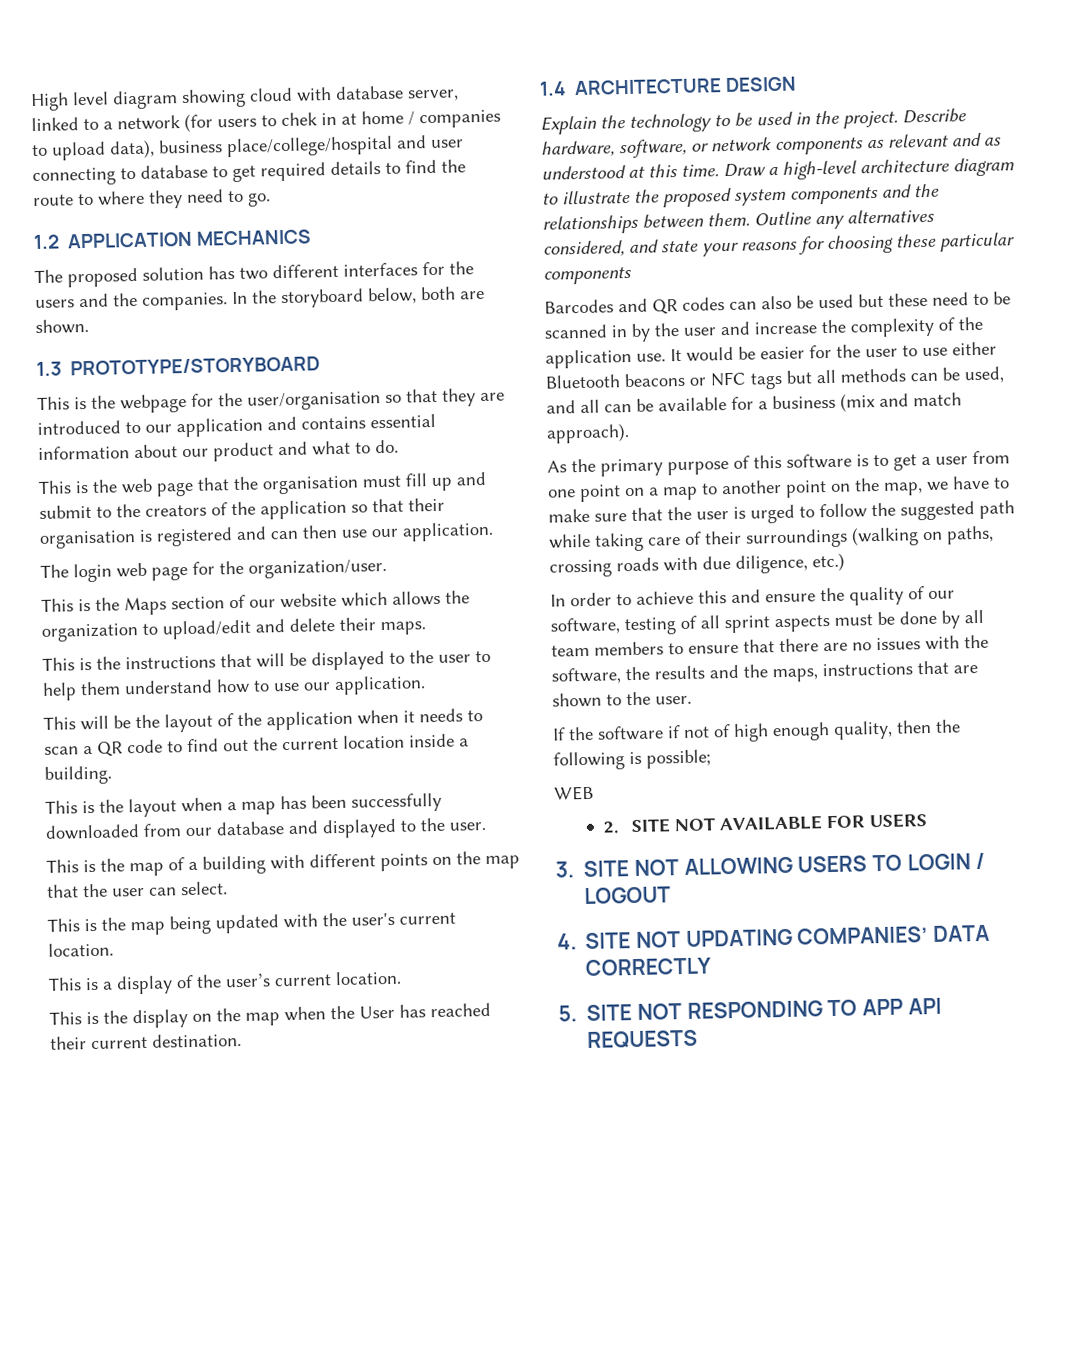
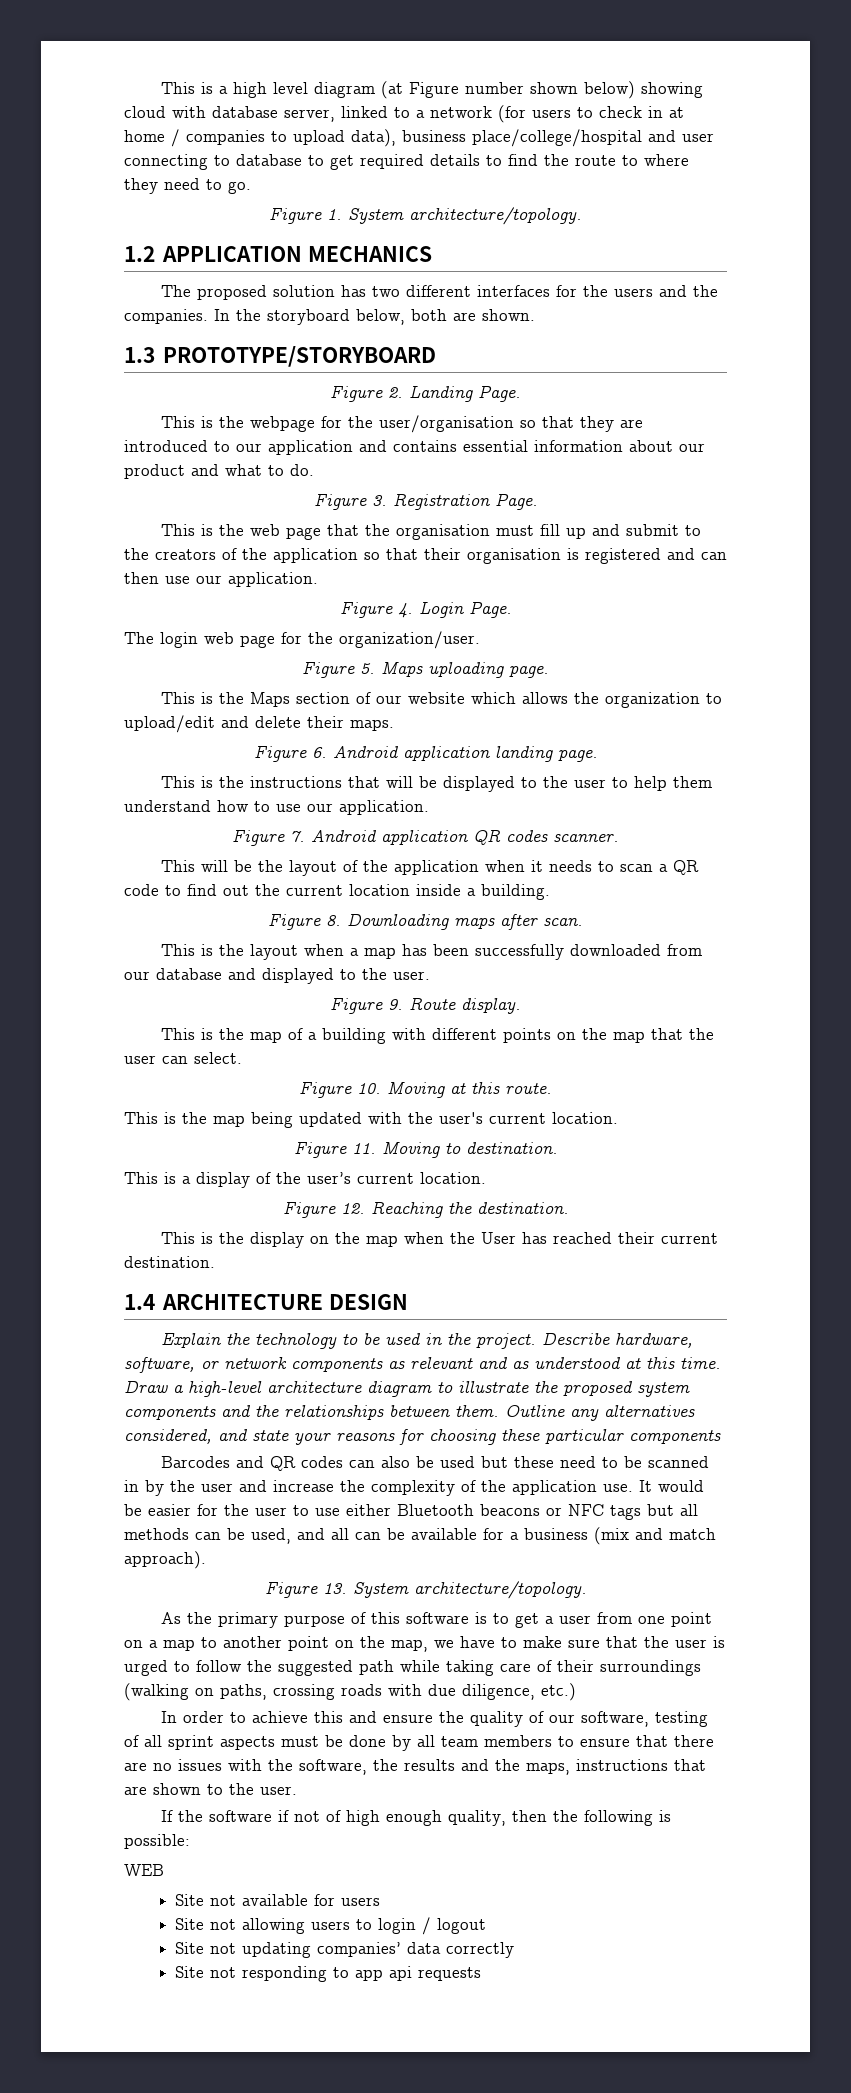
- High level diagram showing cloud with database server, linked to a network (for users to chek in at home / companies to upload data), business place/college/hospital and user connecting to database to get required details to find the route to where they need to go.
+ This is a high level diagram (at Figure number shown below) showing cloud with database server, linked to a network (for users to check in at home / companies to upload data), business place/college/hospital and user connecting to database to get required details to find the route to where they need to go.
+ Figure 1. System architecture/topology.
+ Figure 2. Landing Page.
+ Figure 3. Registration Page.
+ Figure 4. Login Page.
+ Figure 5. Maps uploading page.
+ Figure 6. Android application landing page.
+ Figure 7. Android application QR codes scanner.
+ Figure 8. Downloading maps after scan.
+ Figure 9. Route display.
+ Figure 10. Moving at this route.
+ Figure 11. Moving to destination.
+ Figure 12. Reaching the destination.
+ Figure 13. System architecture/topology.
- If the software if not of high enough quality, then the following is possible;
+ If the software if not of high enough quality, then the following is possible:
- 2. SITE NOT AVAILABLE FOR USERS
- 3. SITE NOT ALLOWING USERS TO LOGIN / LOGOUT
- 4. SITE NOT UPDATING COMPANIES’ DATA CORRECTLY
- 5. SITE NOT RESPONDING TO APP API REQUESTS
+ Site not available for users
+ Site not allowing users to login / logout
+ Site not updating companies’ data correctly
+ Site not responding to app api requests

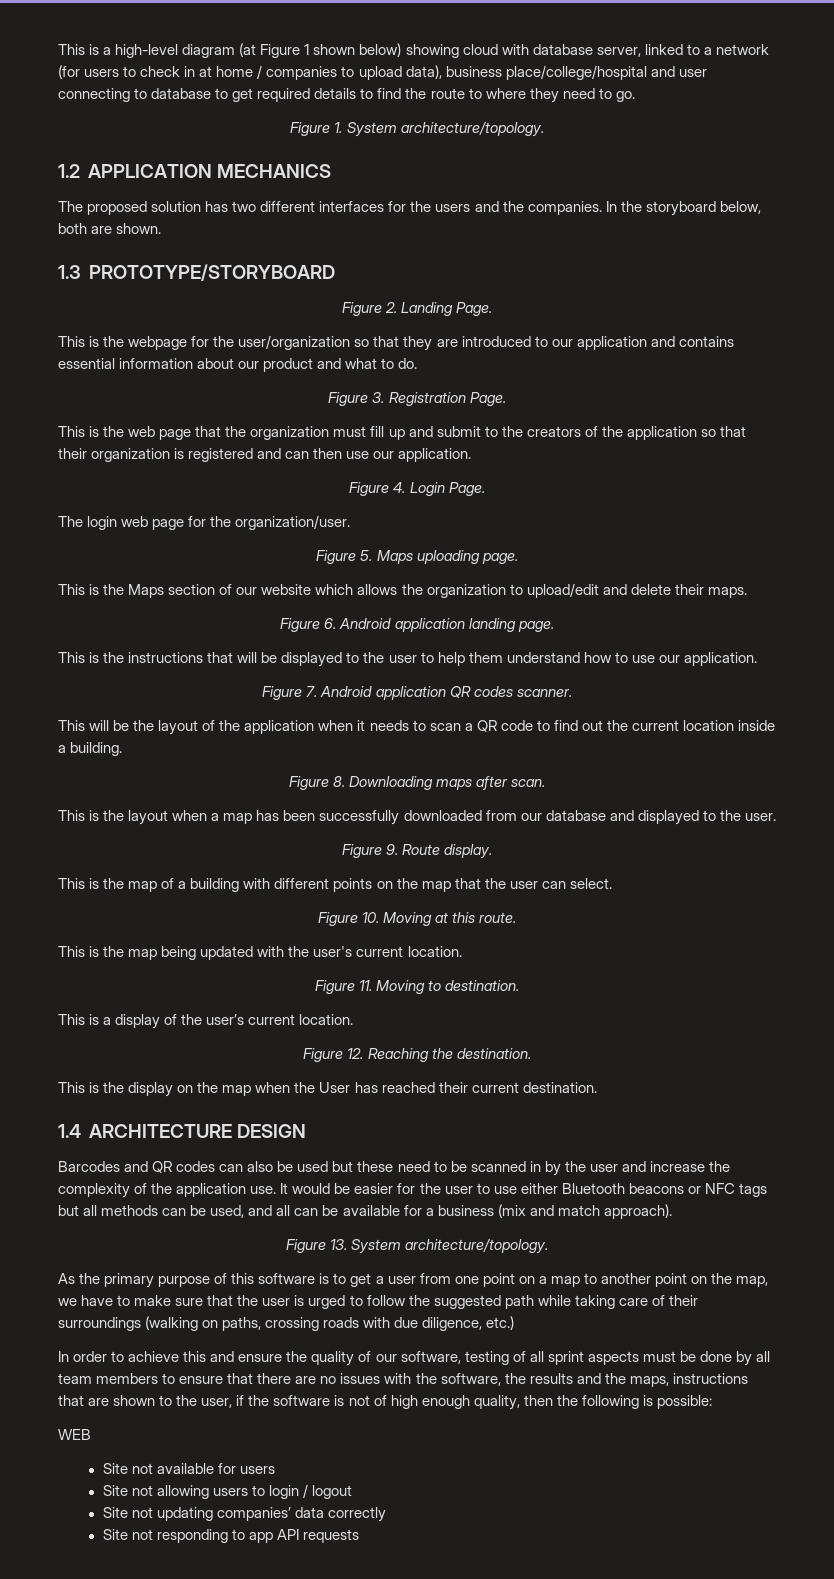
- This is a high level diagram (at Figure number shown below) showing cloud with database server, linked to a network (for users to check in at home / companies to upload data), business place/college/hospital and user connecting to database to get required details to find the route to where they need to go.
+ This is a high-level diagram (at Figure 1 shown below) showing cloud with database server, linked to a network (for users to check in at home / companies to upload data), business place/college/hospital and user connecting to database to get required details to find the route to where they need to go.
- This is the webpage for the user/organisation so that they are introduced to our application and contains essential information about our product and what to do.
+ This is the webpage for the user/organization so that they are introduced to our application and contains essential information about our product and what to do.
- This is the web page that the organisation must fill up and submit to the creators of the application so that their organisation is registered and can then use our application.
+ This is the web page that the organization must fill up and submit to the creators of the application so that their organization is registered and can then use our application.
- Explain the technology to be used in the project. Describe hardware, software, or network components as relevant and as understood at this time. Draw a high-level architecture diagram to illustrate the proposed system components and the relationships between them. Outline any alternatives considered, and state your reasons for choosing these particular components
- In order to achieve this and ensure the quality of our software, testing of all sprint aspects must be done by all team members to ensure that there are no issues with the software, the results and the maps, instructions that are shown to the user.
- If the software if not of high enough quality, then the following is possible:
+ In order to achieve this and ensure the quality of our software, testing of all sprint aspects must be done by all team members to ensure that there are no issues with the software, the results and the maps, instructions that are shown to the user, if the software is not of high enough quality, then the following is possible:
- Site not responding to app api requests
+ Site not responding to app API requests

